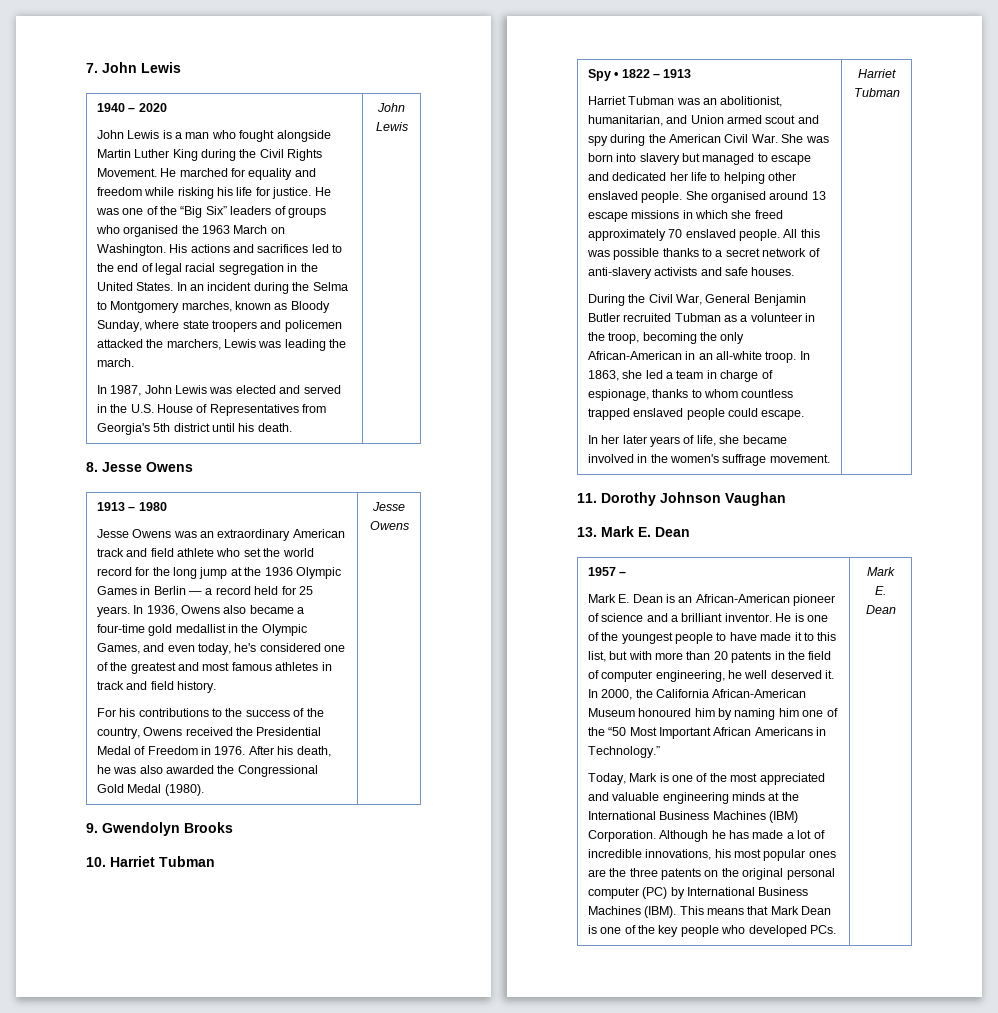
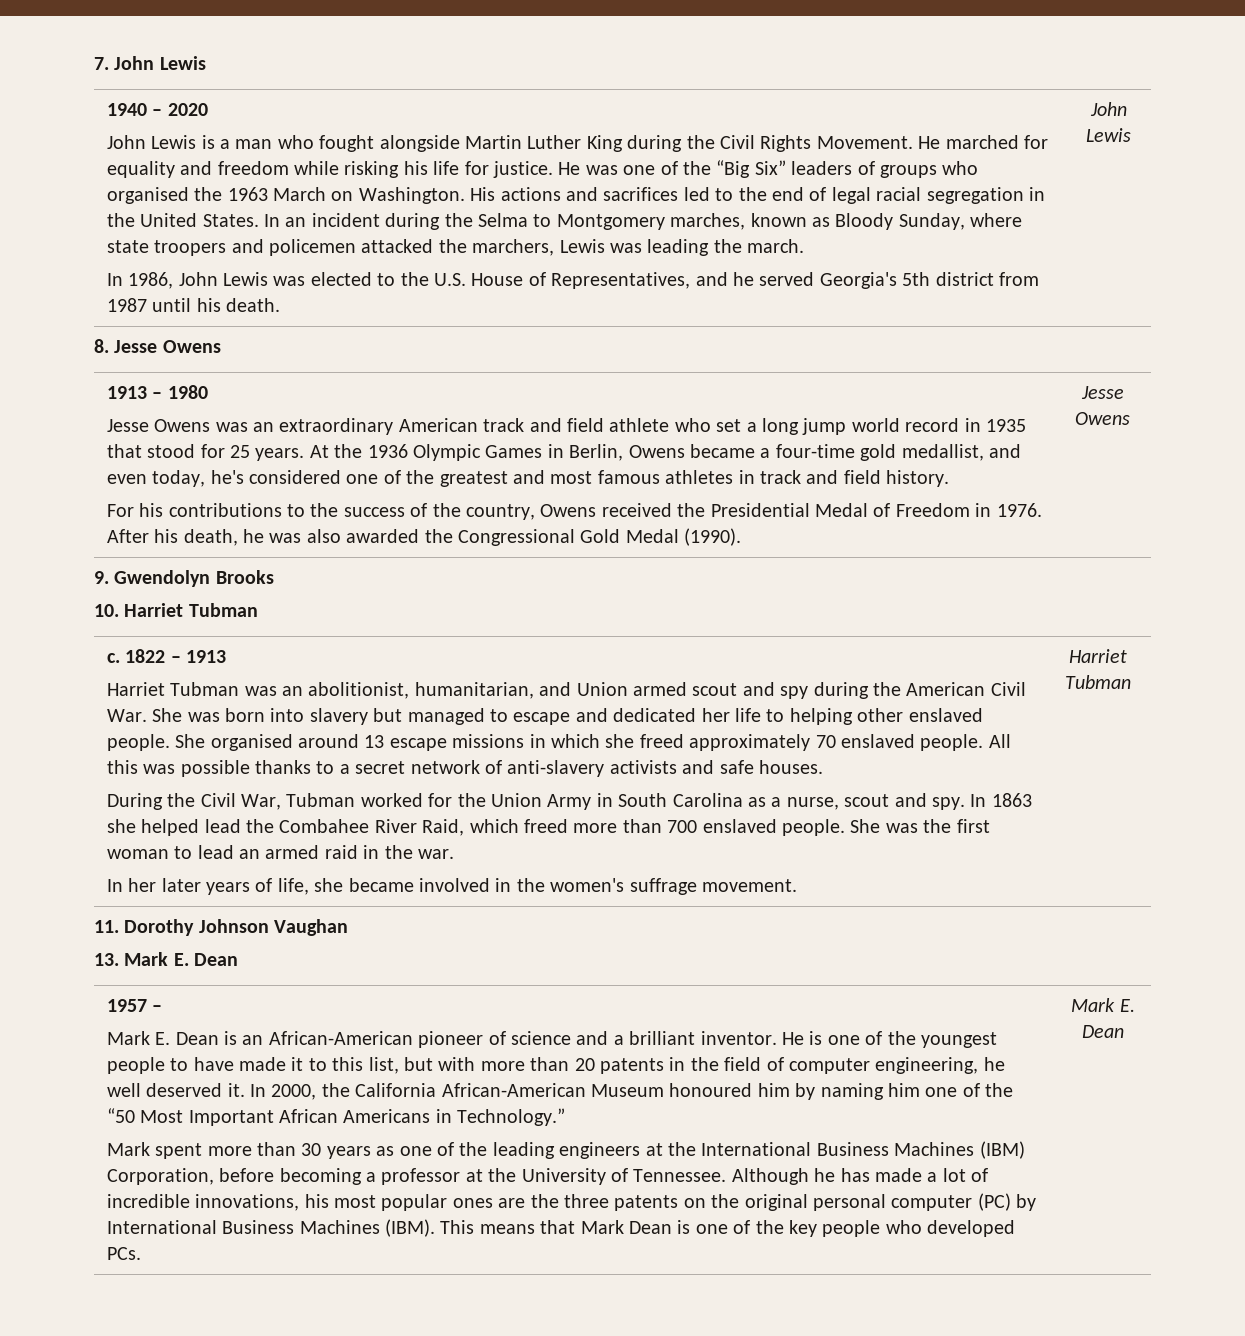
- In 1987, John Lewis was elected and served in the U.S. House of Representatives from Georgia's 5th district until his death.
+ In 1986, John Lewis was elected to the U.S. House of Representatives, and he served Georgia's 5th district from 1987 until his death.
- Jesse Owens was an extraordinary American track and field athlete who set the world record for the long jump at the 1936 Olympic Games in Berlin — a record held for 25 years. In 1936, Owens also became a four-time gold medallist in the Olympic Games, and even today, he's considered one of the greatest and most famous athletes in track and field history.
+ Jesse Owens was an extraordinary American track and field athlete who set a long jump world record in 1935 that stood for 25 years. At the 1936 Olympic Games in Berlin, Owens became a four-time gold medallist, and even today, he's considered one of the greatest and most famous athletes in track and field history.
- After his death, he was also awarded the Congressional Gold Medal (1980).
+ After his death, he was also awarded the Congressional Gold Medal (1990).
- Spy • 1822 – 1913
+ c. 1822 – 1913
- During the Civil War, General Benjamin Butler recruited Tubman as a volunteer in the troop, becoming the only African-American in an all-white troop. In 1863, she led a team in charge of espionage, thanks to whom countless trapped enslaved people could escape.
+ During the Civil War, Tubman worked for the Union Army in South Carolina as a nurse, scout and spy. In 1863 she helped lead the Combahee River Raid, which freed more than 700 enslaved people. She was the first woman to lead an armed raid in the war.
- Today, Mark is one of the most appreciated and valuable engineering minds at the International Business Machines (IBM) Corporation.
+ Mark spent more than 30 years as one of the leading engineers at the International Business Machines (IBM) Corporation, before becoming a professor at the University of Tennessee.

